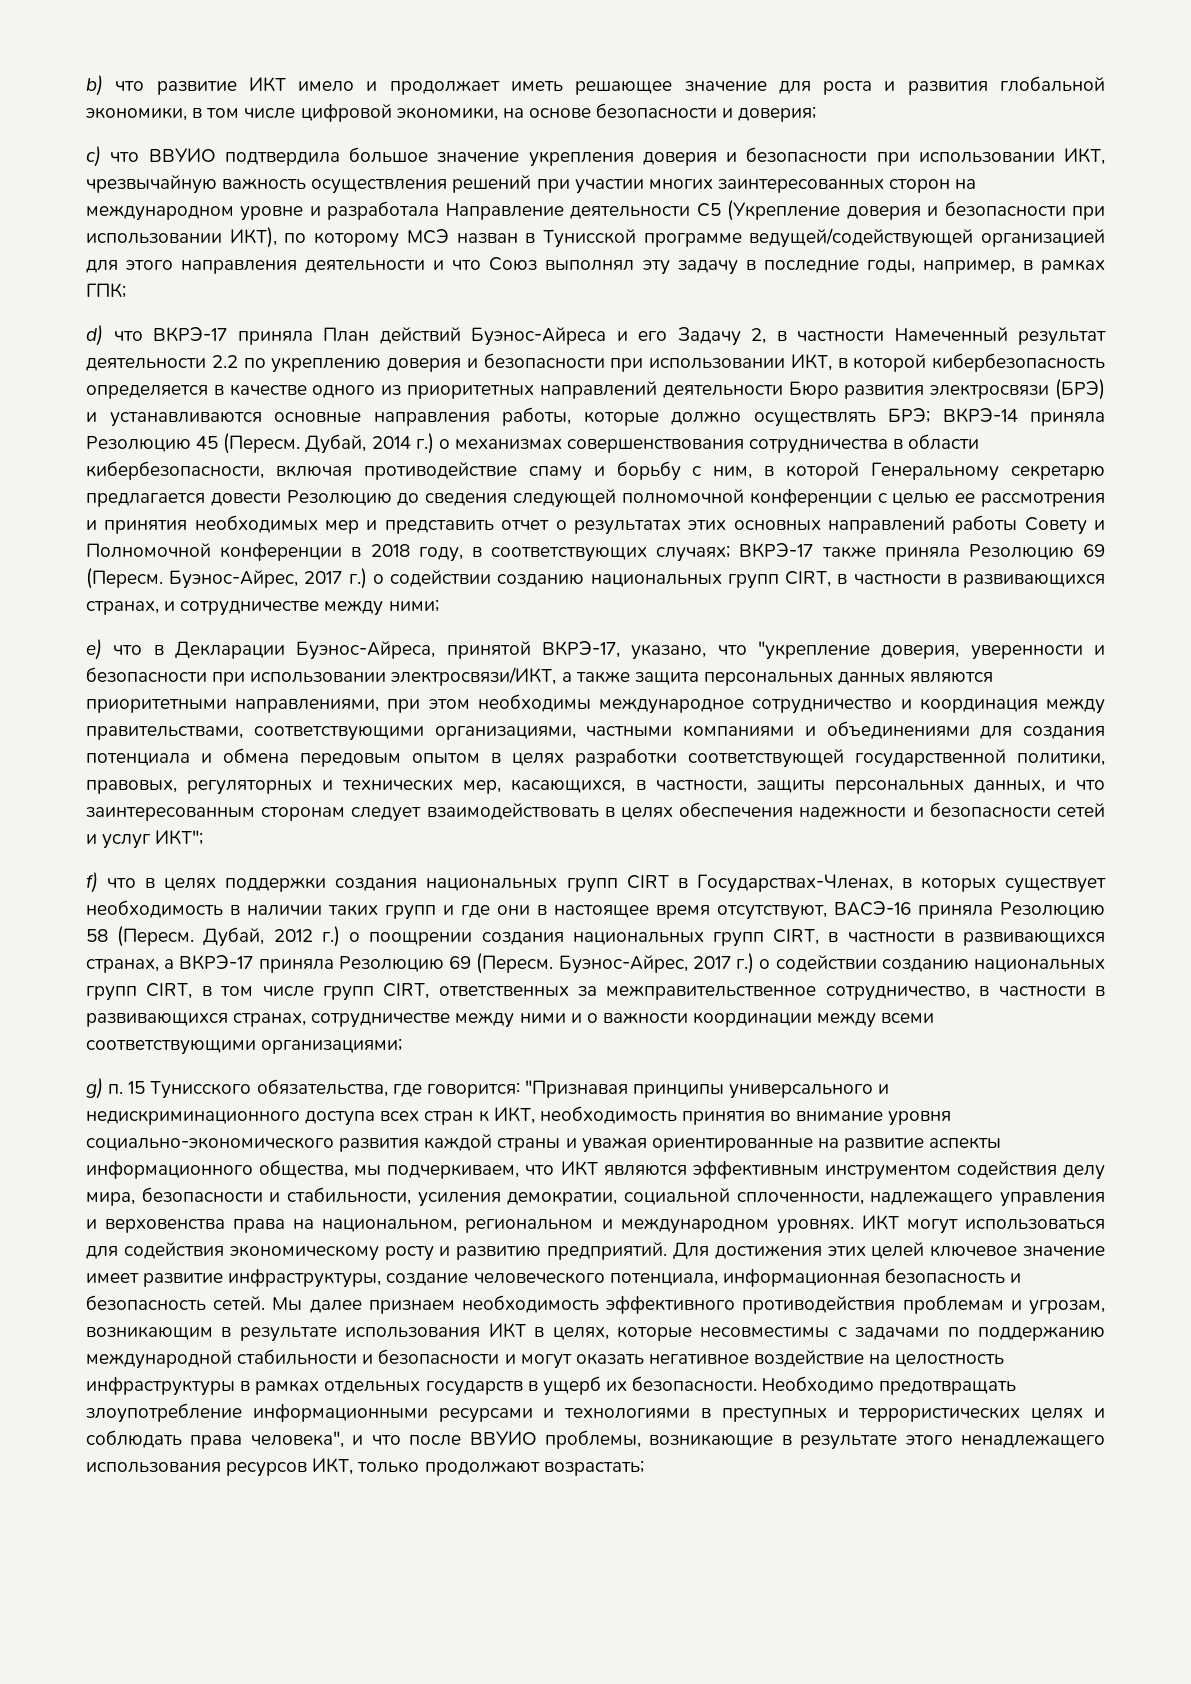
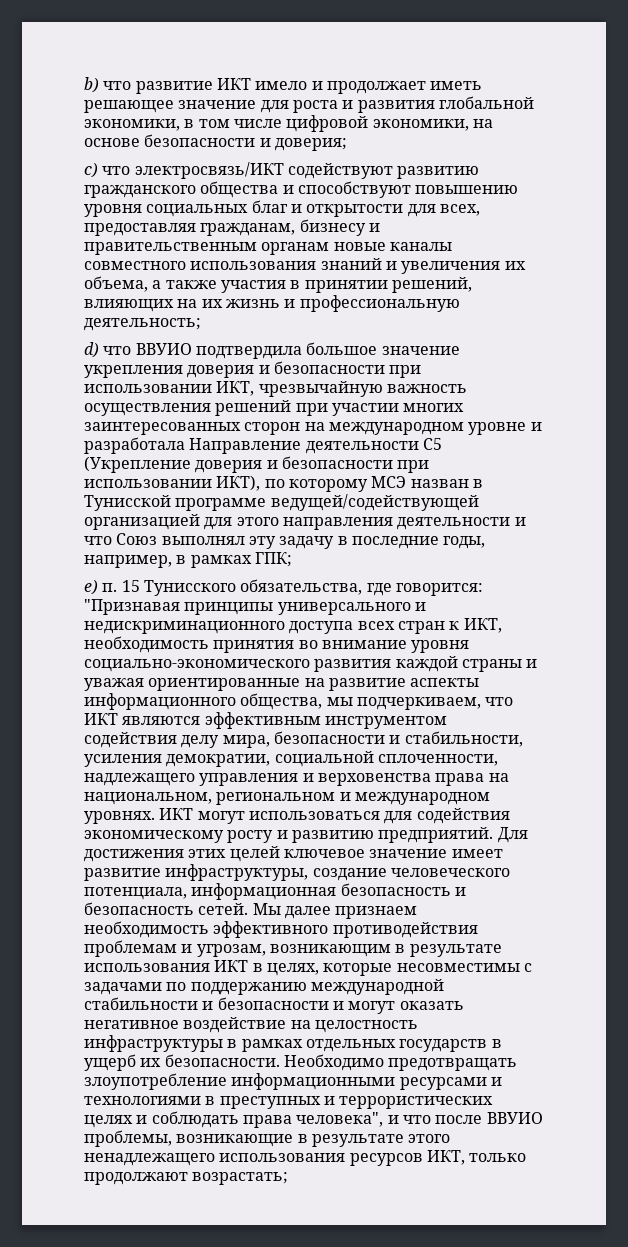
- c) что ВВУИО подтвердила большое значение укрепления доверия и безопасности при использовании ИКТ, чрезвычайную важность осуществления решений при участии многих заинтересованных сторон на международном уровне и разработала Направление деятельности С5 (Укрепление доверия и безопасности при использовании ИКТ), по которому МСЭ назван в Тунисской программе ведущей/содействующей организацией для этого направления деятельности и что Союз выполнял эту задачу в последние годы, например, в рамках ГПК;
+ c) что электросвязь/ИКТ содействуют развитию гражданского общества и способствуют повышению уровня социальных благ и открытости для всех, предоставляя гражданам, бизнесу и правительственным органам новые каналы совместного использования знаний и увеличения их объема, а также участия в принятии решений, влияющих на их жизнь и профессиональную деятельность;
+ d) что ВВУИО подтвердила большое значение укрепления доверия и безопасности при использовании ИКТ, чрезвычайную важность осуществления решений при участии многих заинтересованных сторон на международном уровне и разработала Направление деятельности С5 (Укрепление доверия и безопасности при использовании ИКТ), по которому МСЭ назван в Тунисской программе ведущей/содействующей организацией для этого направления деятельности и что Союз выполнял эту задачу в последние годы, например, в рамках ГПК;
- d) что ВКРЭ-17 приняла План действий Буэнос-Айреса и его Задачу 2, в частности Намеченный результат деятельности 2.2 по укреплению доверия и безопасности при использовании ИКТ, в которой кибербезопасность определяется в качестве одного из приоритетных направлений деятельности Бюро развития электросвязи (БРЭ) и устанавливаются основные направления работы, которые должно осуществлять БРЭ; ВКРЭ-14 приняла Резолюцию 45 (Пересм. Дубай, 2014 г.) о механизмах совершенствования сотрудничества в области кибербезопасности, включая противодействие спаму и борьбу с ним, в которой Генеральному секретарю предлагается довести Резолюцию до сведения следующей полномочной конференции с целью ее рассмотрения и принятия необходимых мер и представить отчет о результатах этих основных направлений работы Совету и Полномочной конференции в 2018 году, в соответствующих случаях; ВКРЭ-17 также приняла Резолюцию 69 (Пересм. Буэнос-Айрес, 2017 г.) о содействии созданию национальных групп CIRT, в частности в развивающихся странах, и сотрудничестве между ними;
- e) что в Декларации Буэнос-Айреса, принятой ВКРЭ-17, указано, что "укрепление доверия, уверенности и безопасности при использовании электросвязи/ИКТ, а также защита персональных данных являются приоритетными направлениями, при этом необходимы международное сотрудничество и координация между правительствами, соответствующими организациями, частными компаниями и объединениями для создания потенциала и обмена передовым опытом в целях разработки соответствующей государственной политики, правовых, регуляторных и технических мер, касающихся, в частности, защиты персональных данных, и что заинтересованным сторонам следует взаимодействовать в целях обеспечения надежности и безопасности сетей и услуг ИКТ";
- f) что в целях поддержки создания национальных групп CIRT в Государствах-Членах, в которых существует необходимость в наличии таких групп и где они в настоящее время отсутствуют, ВАСЭ-16 приняла Резолюцию 58 (Пересм. Дубай, 2012 г.) о поощрении создания национальных групп CIRT, в частности в развивающихся странах, а ВКРЭ-17 приняла Резолюцию 69 (Пересм. Буэнос-Айрес, 2017 г.) о содействии созданию национальных групп CIRT, в том числе групп CIRT, ответственных за межправительственное сотрудничество, в частности в развивающихся странах, сотрудничестве между ними и о важности координации между всеми соответствующими организациями;
- g) п. 15 Тунисского обязательства, где говорится:
+ e) п. 15 Тунисского обязательства, где говорится:

